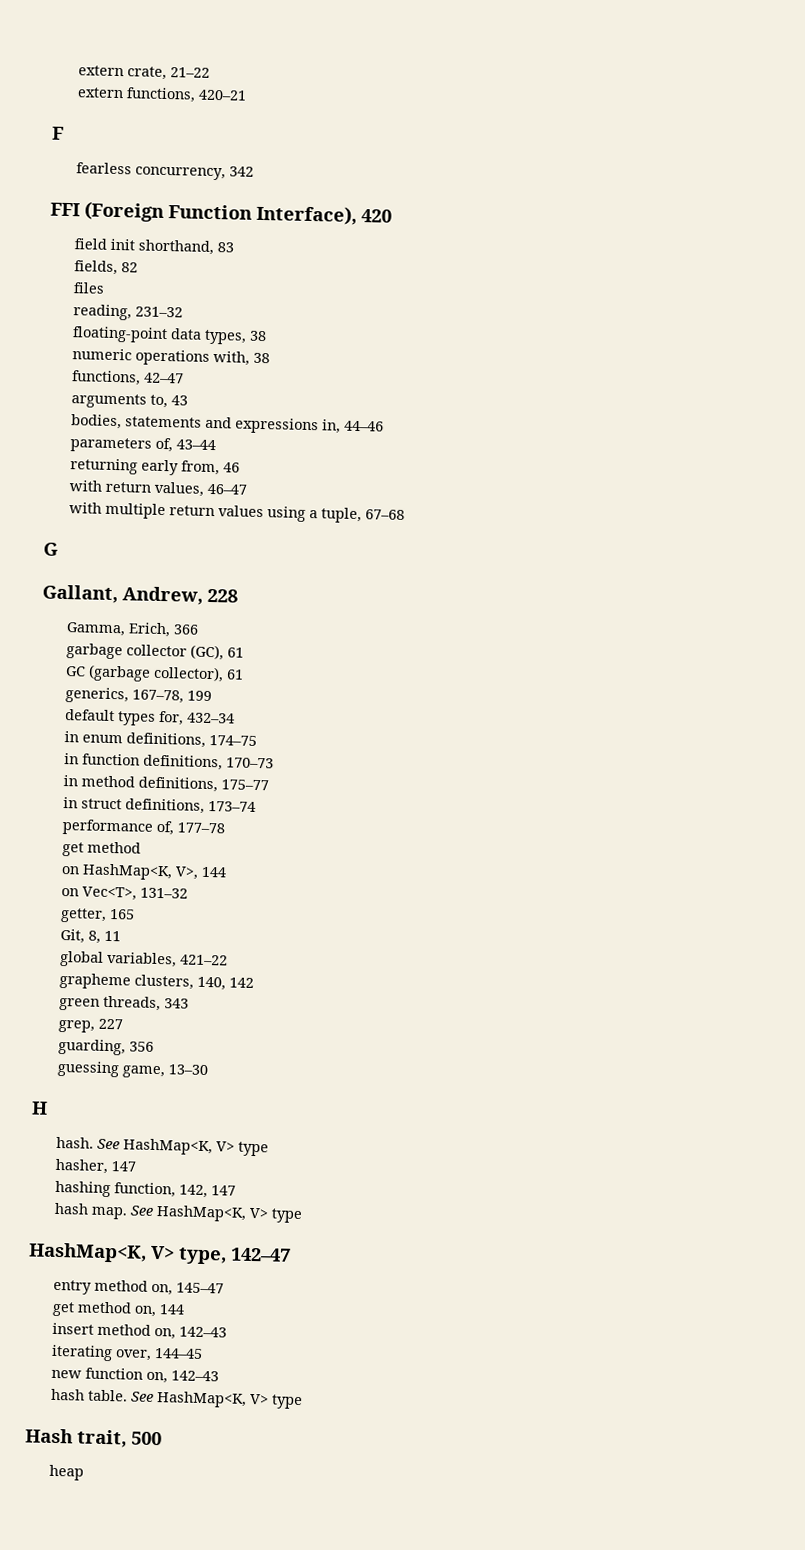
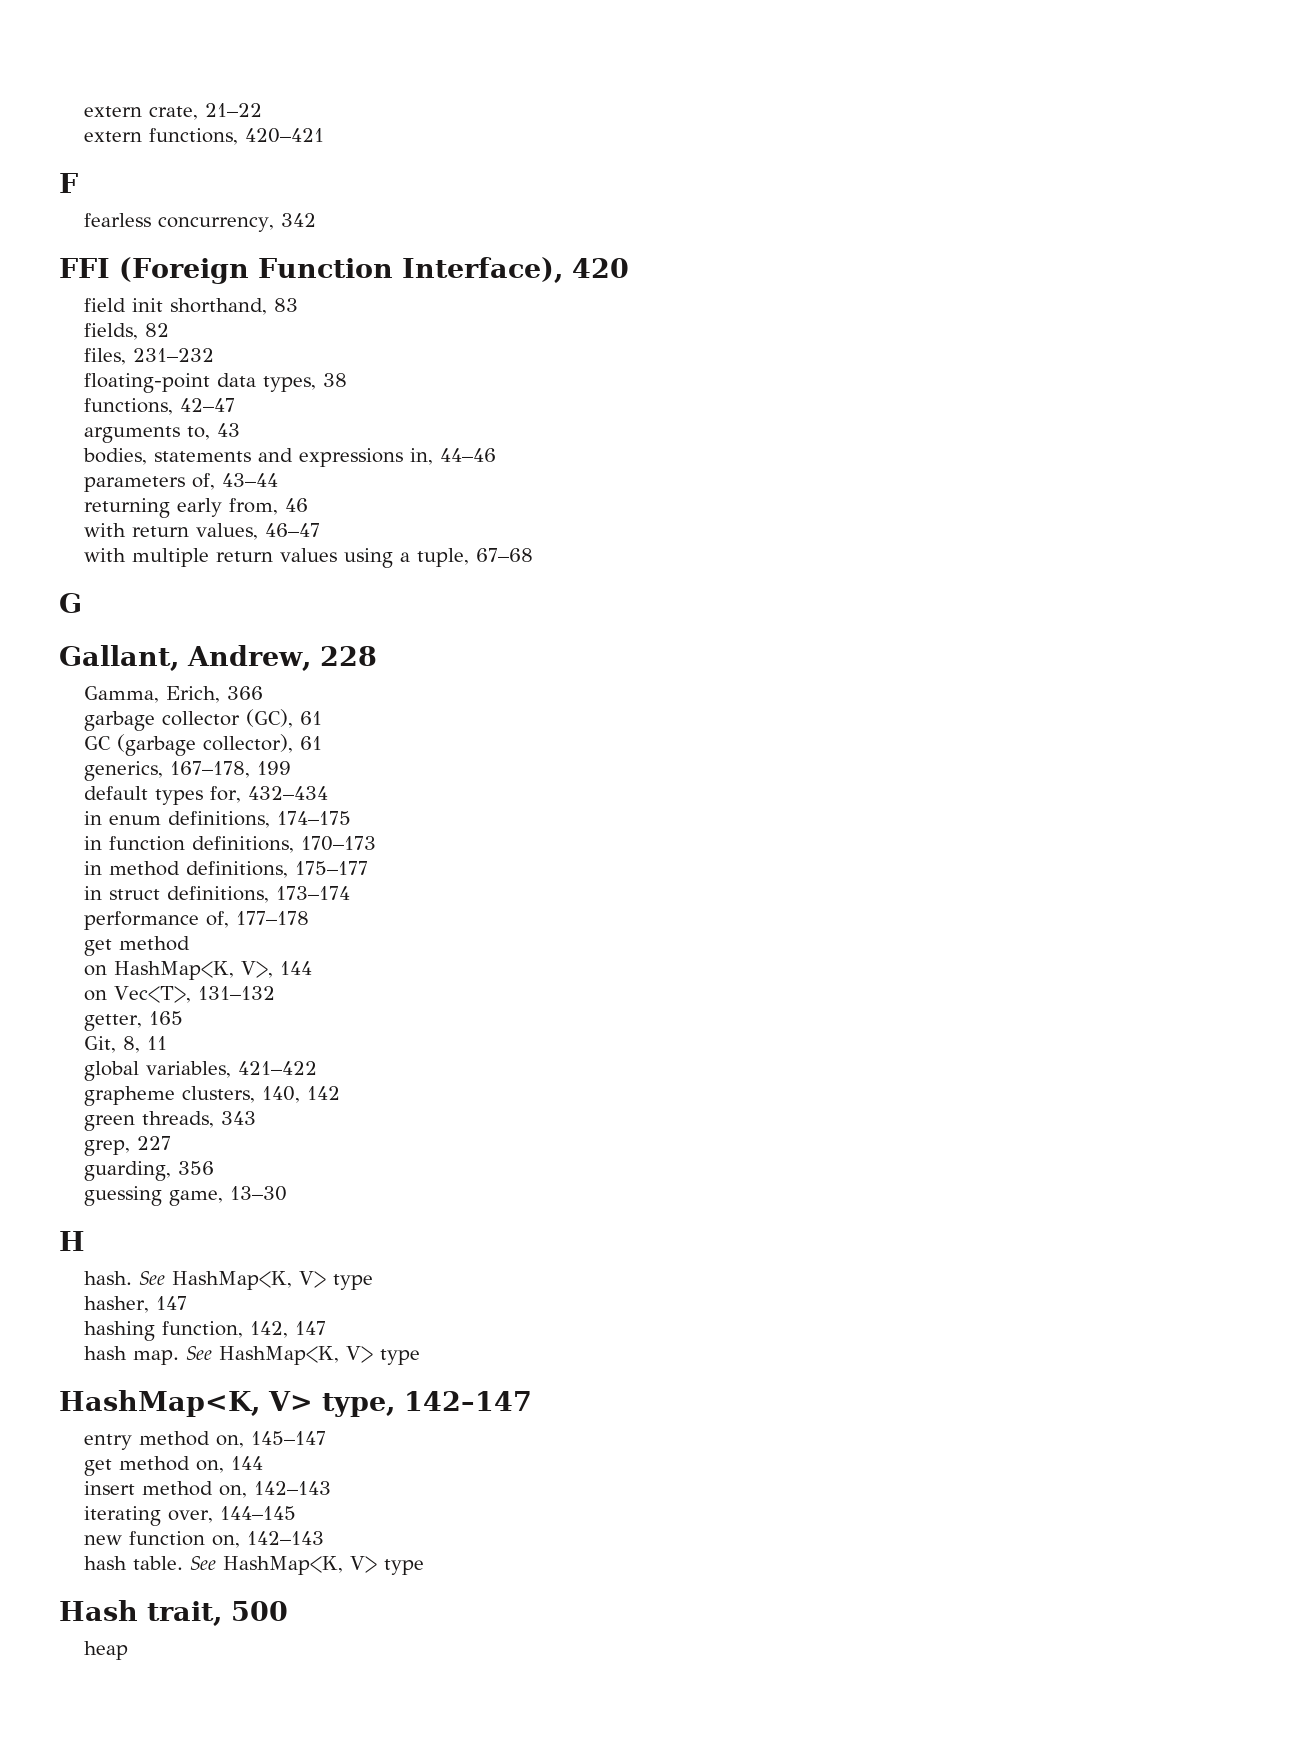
- extern functions, 420–21
+ extern functions, 420–421
- files
- reading, 231–32
+ files, 231–232
- numeric operations with, 38
- generics, 167–78, 199
+ generics, 167–178, 199
- default types for, 432–34
+ default types for, 432–434
- in enum definitions, 174–75
+ in enum definitions, 174–175
- in function definitions, 170–73
+ in function definitions, 170–173
- in method definitions, 175–77
+ in method definitions, 175–177
- in struct definitions, 173–74
+ in struct definitions, 173–174
- performance of, 177–78
+ performance of, 177–178
- on Vec<T>, 131–32
+ on Vec<T>, 131–132
- global variables, 421–22
+ global variables, 421–422
- HashMap<K, V> type, 142–47
+ HashMap<K, V> type, 142–147
- entry method on, 145–47
+ entry method on, 145–147
- insert method on, 142–43
+ insert method on, 142–143
- iterating over, 144–45
+ iterating over, 144–145
- new function on, 142–43
+ new function on, 142–143

